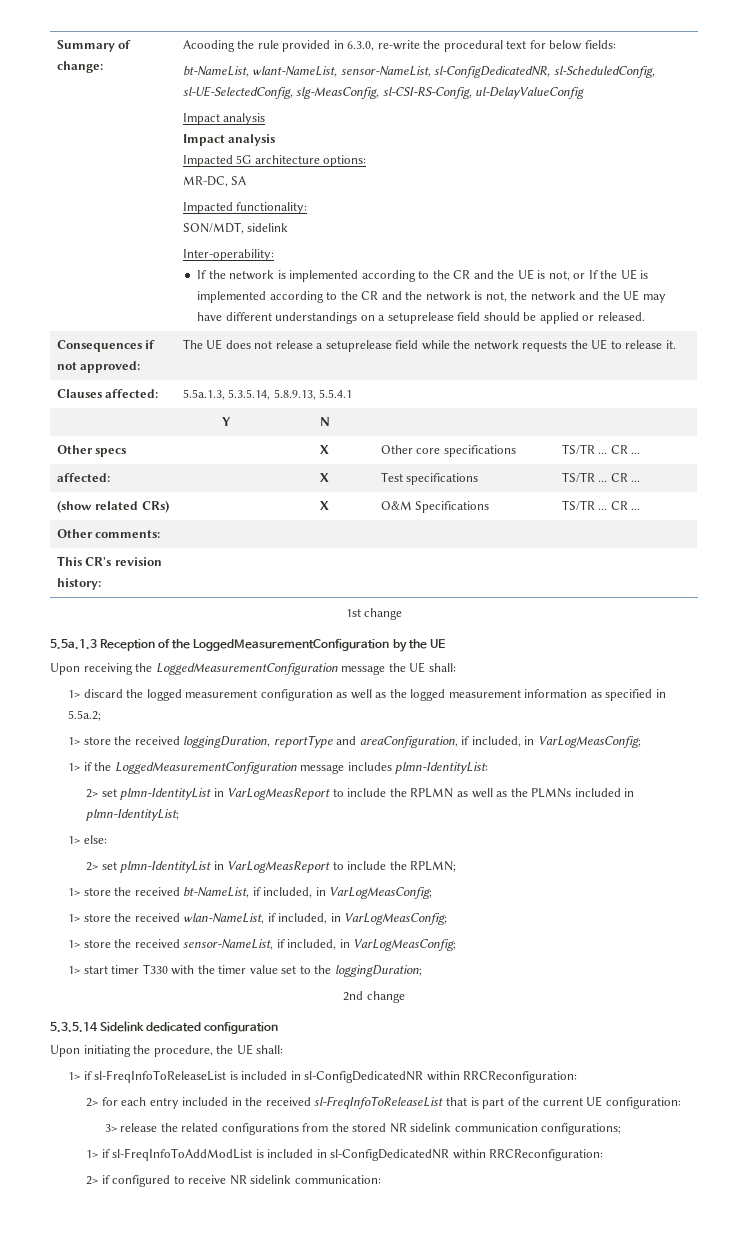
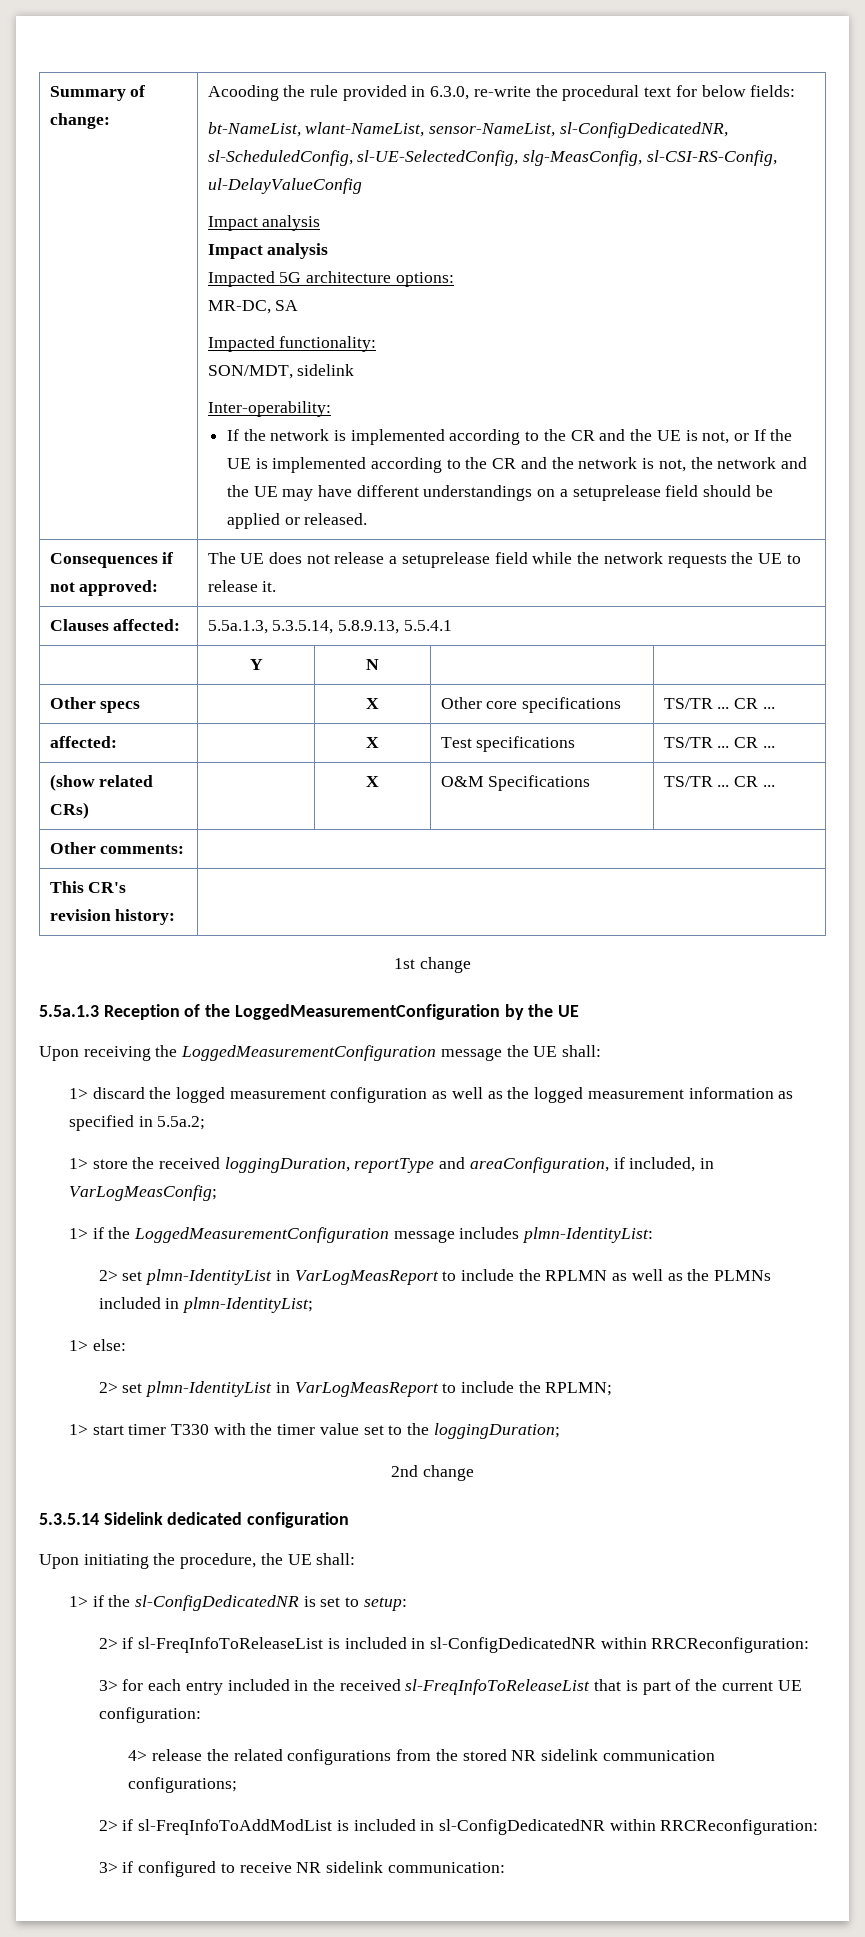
- 1> store the received bt-NameList, if included, in VarLogMeasConfig;
- 1> store the received wlan-NameList, if included, in VarLogMeasConfig;
- 1> store the received sensor-NameList, if included, in VarLogMeasConfig;
- 1> if sl-FreqInfoToReleaseList is included in sl-ConfigDedicatedNR within RRCReconfiguration:
+ 1> if the sl-ConfigDedicatedNR is set to setup:
+ 2> if sl-FreqInfoToReleaseList is included in sl-ConfigDedicatedNR within RRCReconfiguration:
- 2> for each entry included in the received sl-FreqInfoToReleaseList that is part of the current UE configuration:
+ 3> for each entry included in the received sl-FreqInfoToReleaseList that is part of the current UE configuration:
- 3> release the related configurations from the stored NR sidelink communication configurations;
+ 4> release the related configurations from the stored NR sidelink communication configurations;
- 1> if sl-FreqInfoToAddModList is included in sl-ConfigDedicatedNR within RRCReconfiguration:
+ 2> if sl-FreqInfoToAddModList is included in sl-ConfigDedicatedNR within RRCReconfiguration:
- 2> if configured to receive NR sidelink communication:
+ 3> if configured to receive NR sidelink communication:

